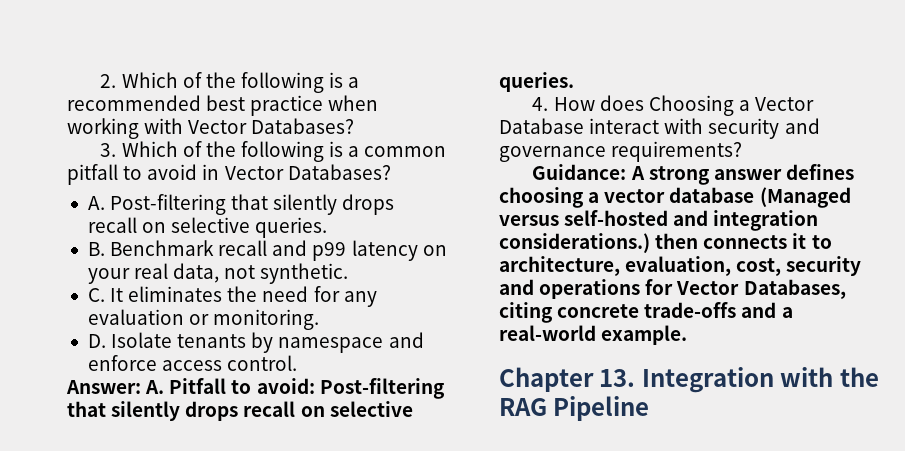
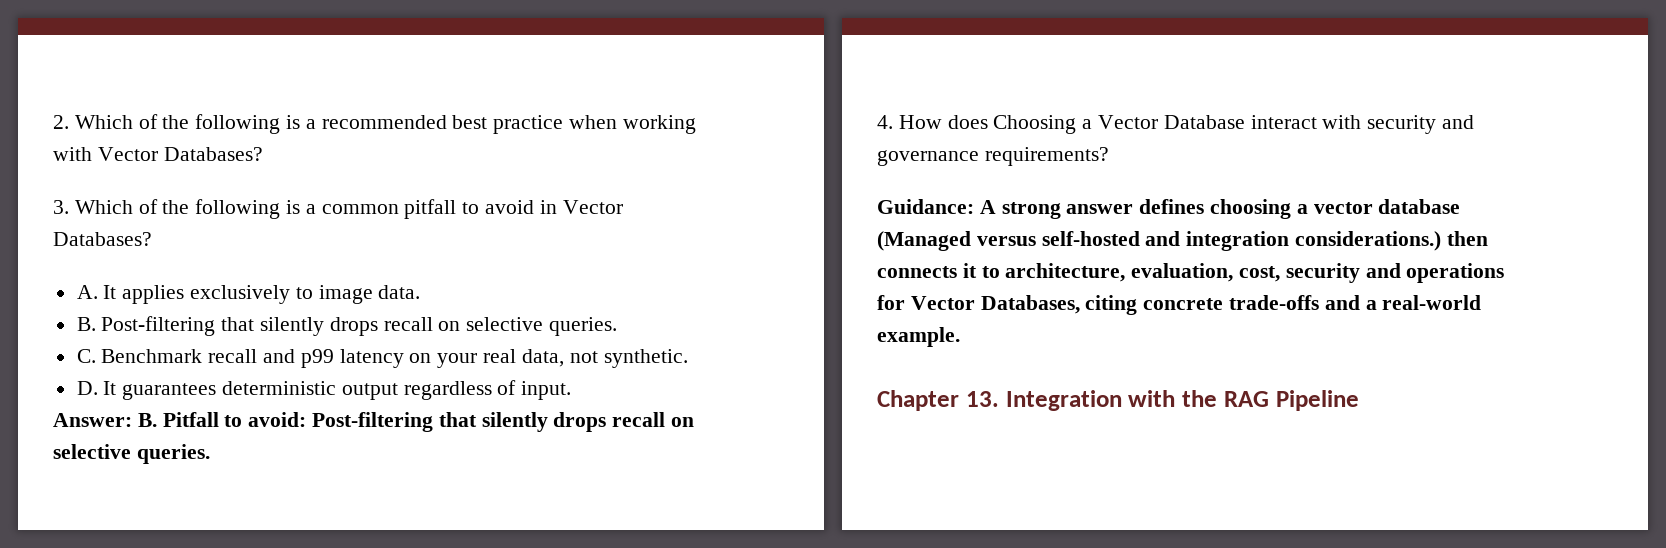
- A. Post-filtering that silently drops recall on selective queries.
- B. Benchmark recall and p99 latency on your real data, not synthetic.
+ A. It applies exclusively to image data.
+ B. Post-filtering that silently drops recall on selective queries.
+ C. Benchmark recall and p99 latency on your real data, not synthetic.
- C. It eliminates the need for any evaluation or monitoring.
- D. Isolate tenants by namespace and enforce access control.
+ D. It guarantees deterministic output regardless of input.
- Answer: A. Pitfall to avoid: Post-filtering that silently drops recall on selective queries.
+ Answer: B. Pitfall to avoid: Post-filtering that silently drops recall on selective queries.

